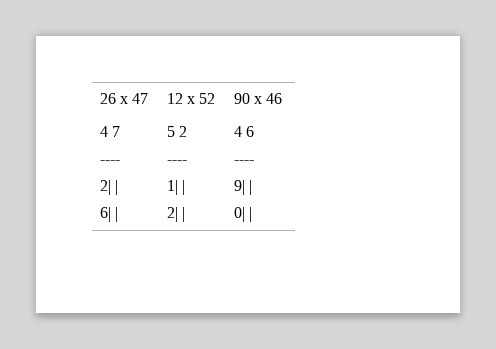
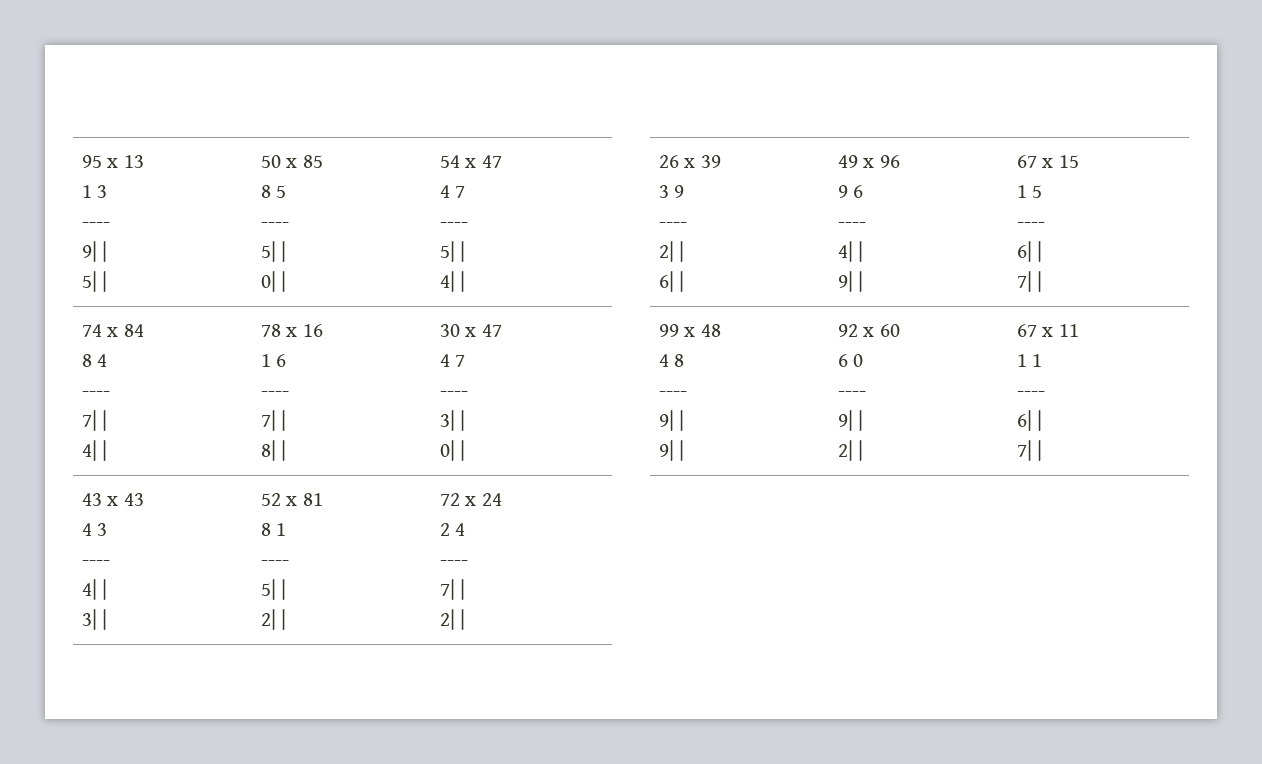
- 26 x 47
+ 95 x 13
+ 1 3
+ ----
+ 9| |
+ 5| | | 50 x 85
+ 8 5
+ ----
+ 5| |
+ 0| | | 54 x 47
  4 7
  ----
+ 5| |
+ 4| |
+ 74 x 84
+ 8 4
+ ----
+ 7| |
+ 4| | | 78 x 16
+ 1 6
+ ----
+ 7| |
+ 8| | | 30 x 47
+ 4 7
+ ----
+ 3| |
+ 0| |
+ 43 x 43
+ 4 3
+ ----
+ 4| |
+ 3| | | 52 x 81
+ 8 1
+ ----
+ 5| |
+ 2| | | 72 x 24
+ 2 4
+ ----
+ 7| |
  2| |
- 6| | | 12 x 52
- 5 2
+ 26 x 39
+ 3 9
  ----
- 1| |
- 2| | | 90 x 46
- 4 6
+ 2| |
+ 6| | | 49 x 96
+ 9 6
+ ----
+ 4| |
+ 9| | | 67 x 15
+ 1 5
+ ----
+ 6| |
+ 7| |
+ 99 x 48
+ 4 8
  ----
  9| |
- 0| |
+ 9| | | 92 x 60
+ 6 0
+ ----
+ 9| |
+ 2| | | 67 x 11
+ 1 1
+ ----
+ 6| |
+ 7| |

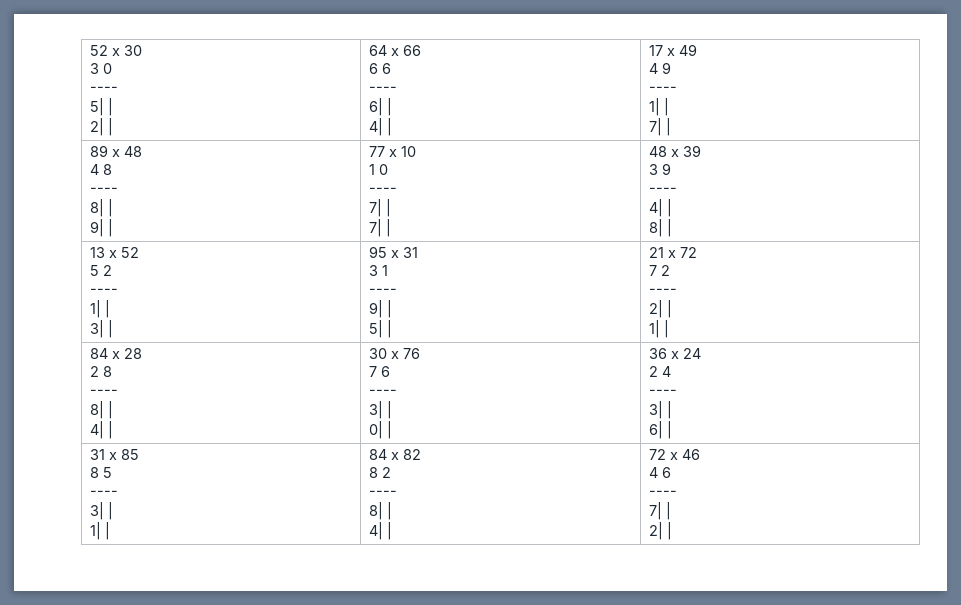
- 95 x 13
- 1 3
+ 52 x 30
+ 3 0
+ ----
+ 5| |
+ 2| | | 64 x 66
+ 6 6
+ ----
+ 6| |
+ 4| | | 17 x 49
+ 4 9
+ ----
+ 1| |
+ 7| |
+ 89 x 48
+ 4 8
+ ----
+ 8| |
+ 9| | | 77 x 10
+ 1 0
+ ----
+ 7| |
+ 7| | | 48 x 39
+ 3 9
+ ----
+ 4| |
+ 8| |
+ 13 x 52
+ 5 2
+ ----
+ 1| |
+ 3| | | 95 x 31
+ 3 1
  ----
  9| |
- 5| | | 50 x 85
+ 5| | | 21 x 72
+ 7 2
+ ----
+ 2| |
+ 1| |
+ 84 x 28
+ 2 8
+ ----
+ 8| |
+ 4| | | 30 x 76
+ 7 6
+ ----
+ 3| |
+ 0| | | 36 x 24
+ 2 4
+ ----
+ 3| |
+ 6| |
+ 31 x 85
  8 5
  ----
- 5| |
- 0| | | 54 x 47
- 4 7
+ 3| |
+ 1| | | 84 x 82
+ 8 2
  ----
- 5| |
- 4| |
- 74 x 84
- 8 4
- ----
- 7| |
- 4| | | 78 x 16
- 1 6
- ----
- 7| |
- 8| | | 30 x 47
- 4 7
- ----
- 3| |
- 0| |
- 43 x 43
- 4 3
- ----
- 4| |
- 3| | | 52 x 81
- 8 1
- ----
- 5| |
- 2| | | 72 x 24
- 2 4
+ 8| |
+ 4| | | 72 x 46
+ 4 6
- 26 x 39
- 3 9
- ----
- 2| |
- 6| | | 49 x 96
- 9 6
- ----
- 4| |
- 9| | | 67 x 15
- 1 5
- ----
- 6| |
- 7| |
- 99 x 48
- 4 8
- ----
- 9| |
- 9| | | 92 x 60
- 6 0
- ----
- 9| |
- 2| | | 67 x 11
- 1 1
- ----
- 6| |
- 7| |

